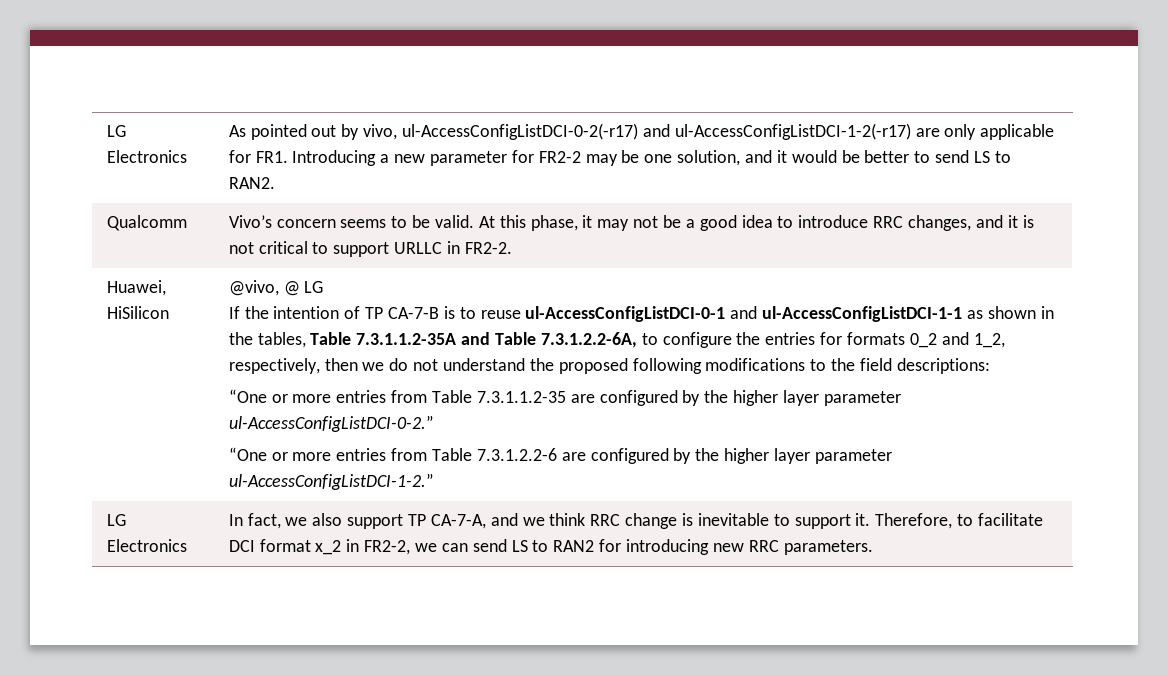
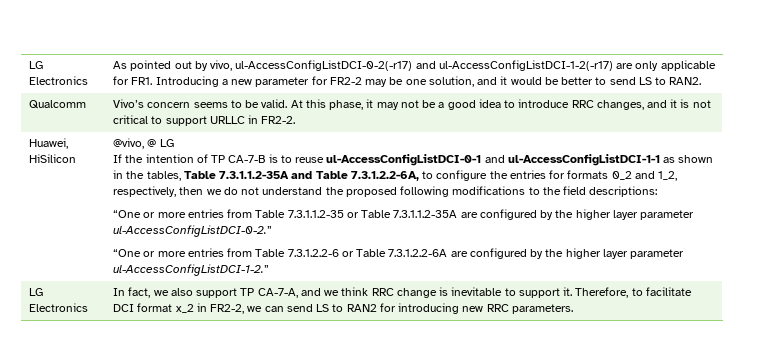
- “One or more entries from Table 7.3.1.1.2-35 are configured by the higher layer parameter ul-AccessConfigListDCI-0-2.”
+ “One or more entries from Table 7.3.1.1.2-35 or Table 7.3.1.1.2-35A are configured by the higher layer parameter ul-AccessConfigListDCI-0-2.”
- “One or more entries from Table 7.3.1.2.2-6 are configured by the higher layer parameter ul-AccessConfigListDCI-1-2.”
+ “One or more entries from Table 7.3.1.2.2-6 or Table 7.3.1.2.2-6A are configured by the higher layer parameter ul-AccessConfigListDCI-1-2.”

